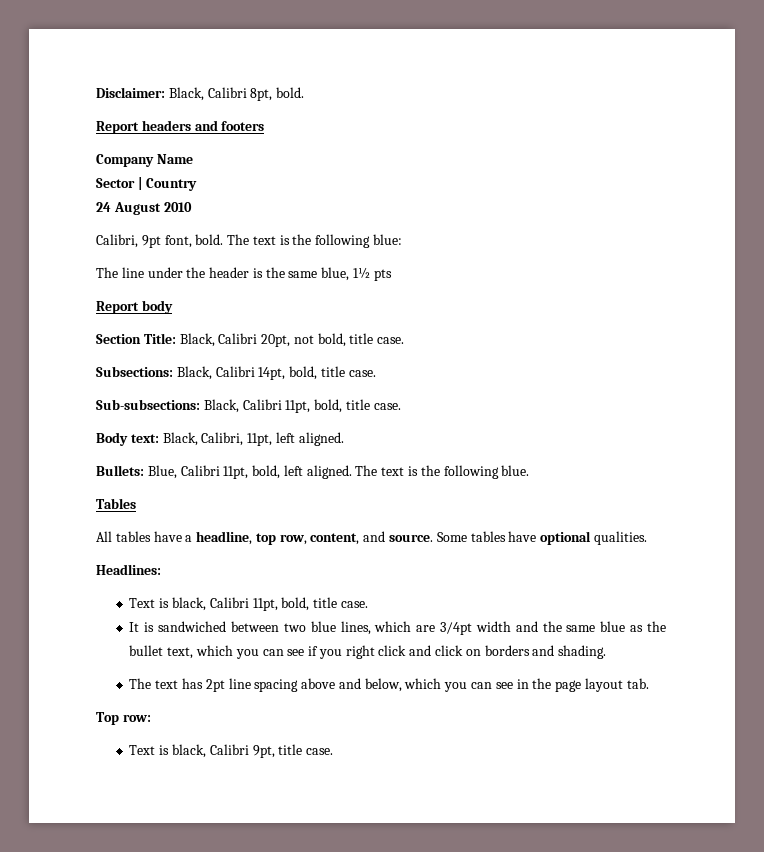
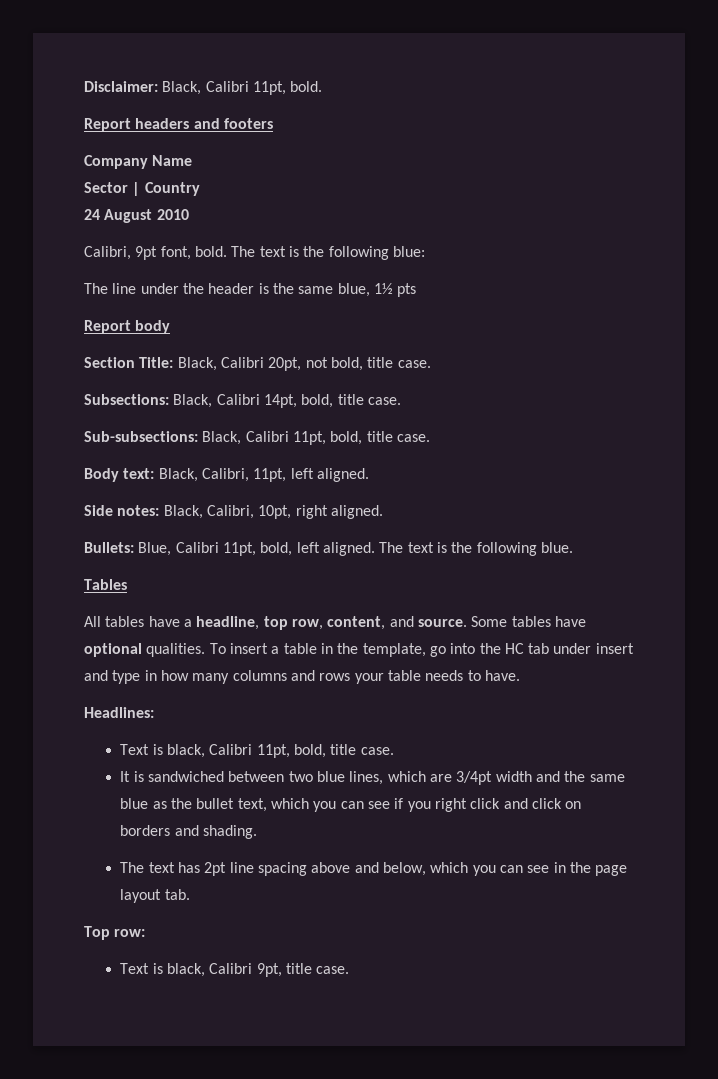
- Disclaimer: Black, Calibri 8pt, bold.
+ Disclaimer: Black, Calibri 11pt, bold.
+ Side notes: Black, Calibri, 10pt, right aligned.
+ To insert a table in the template, go into the HC tab under insert and type in how many columns and rows your table needs to have.

